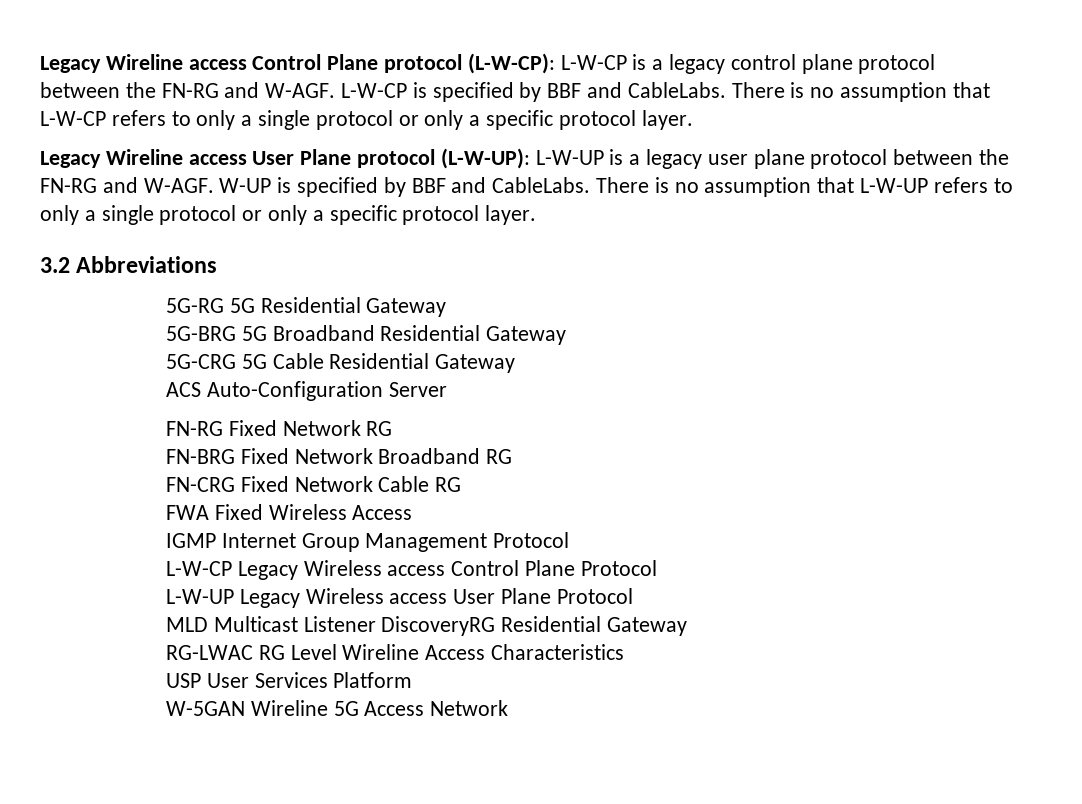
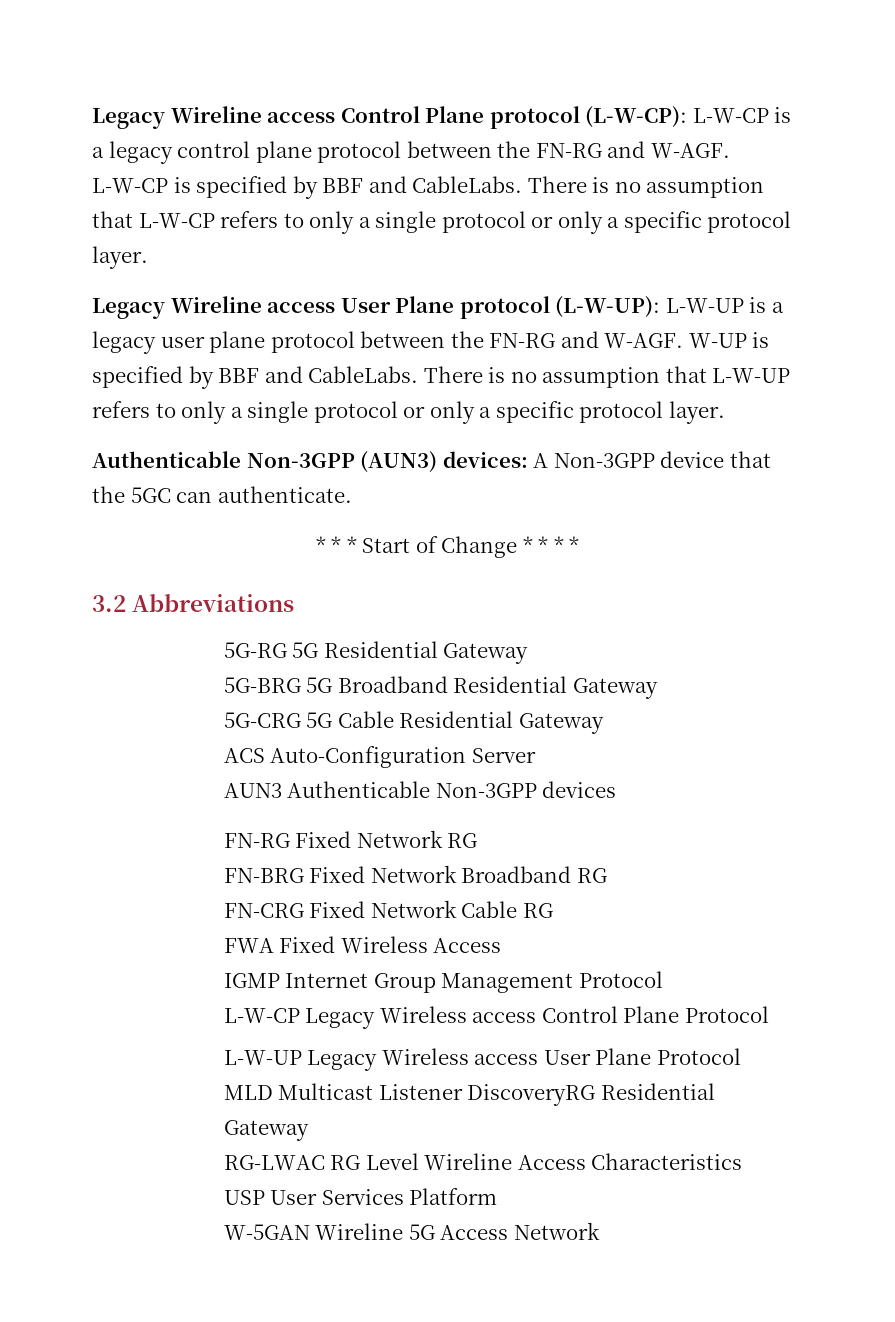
+ Authenticable Non-3GPP (AUN3) devices: A Non-3GPP device that the 5GC can authenticate.
+ * * * Start of Change * * * *
+ AUN3 Authenticable Non-3GPP devices

